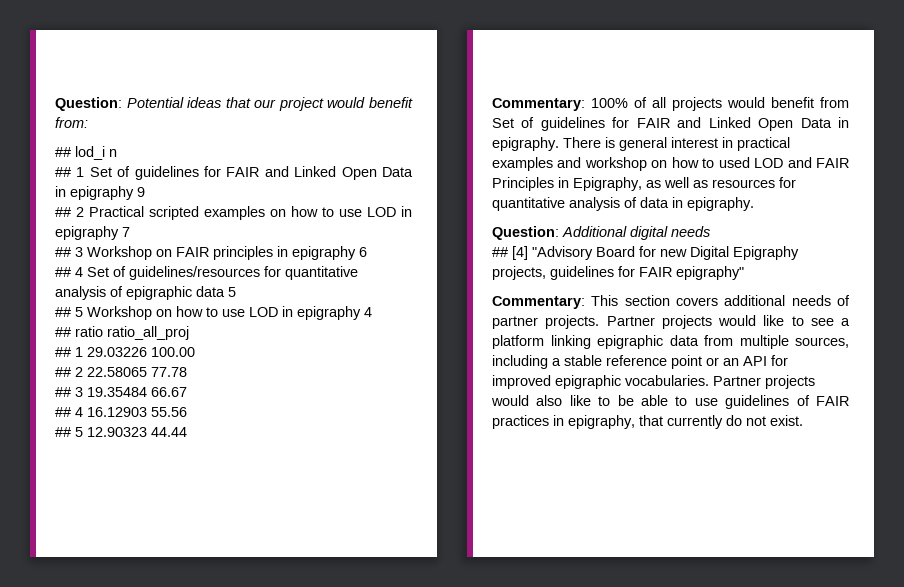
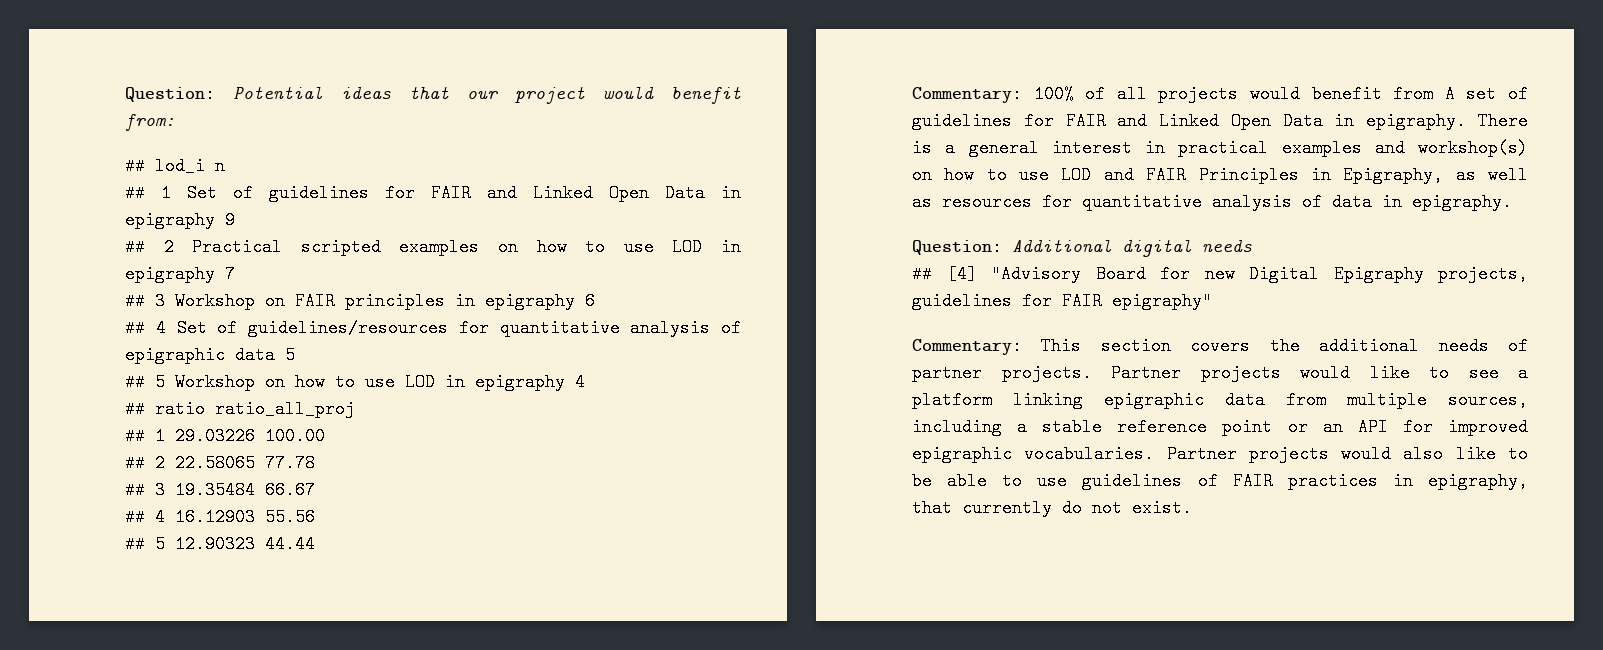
- Commentary: 100% of all projects would benefit from Set of guidelines for FAIR and Linked Open Data in epigraphy.
+ Commentary: 100% of all projects would benefit from A set of guidelines for FAIR and Linked Open Data in epigraphy.
- There is general interest in practical examples and workshop on how to used LOD and FAIR Principles in Epigraphy, as well as resources for quantitative analysis of data in epigraphy.
+ There is a general interest in practical examples and workshop(s) on how to use LOD and FAIR Principles in Epigraphy, as well as resources for quantitative analysis of data in epigraphy.
- Commentary: This section covers additional needs of partner projects.
+ Commentary: This section covers the additional needs of partner projects.

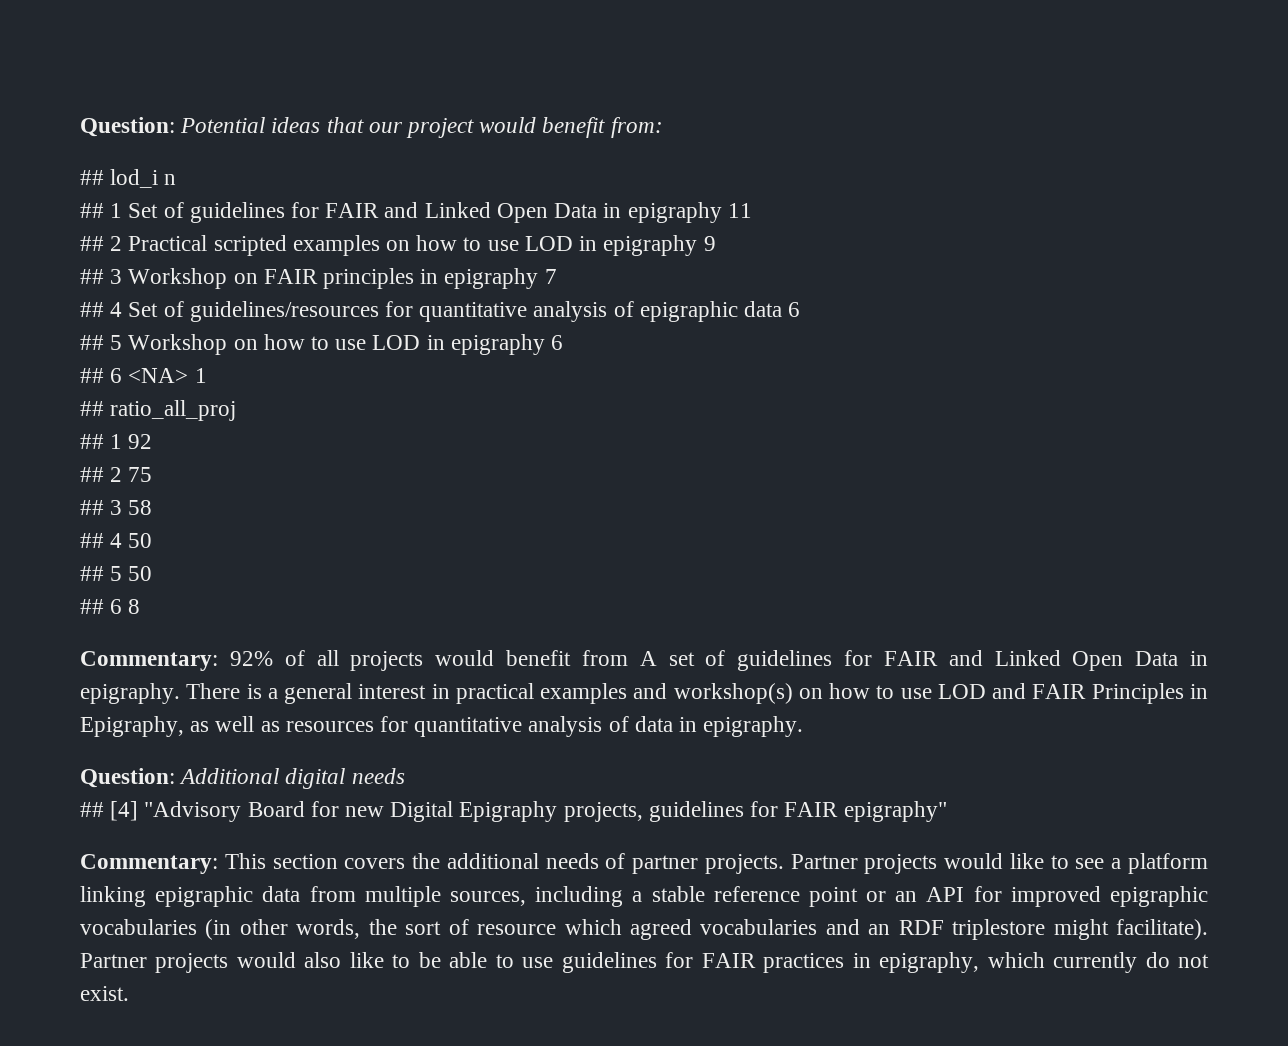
- ## 1 Set of guidelines for FAIR and Linked Open Data in epigraphy 9
+ ## 1 Set of guidelines for FAIR and Linked Open Data in epigraphy 11
- ## 2 Practical scripted examples on how to use LOD in epigraphy 7
+ ## 2 Practical scripted examples on how to use LOD in epigraphy 9
- ## 3 Workshop on FAIR principles in epigraphy 6
+ ## 3 Workshop on FAIR principles in epigraphy 7
- ## 4 Set of guidelines/resources for quantitative analysis of epigraphic data 5
+ ## 4 Set of guidelines/resources for quantitative analysis of epigraphic data 6
- ## 5 Workshop on how to use LOD in epigraphy 4
- ## ratio ratio_all_proj
+ ## 5 Workshop on how to use LOD in epigraphy 6
+ ## 6 <NA> 1
+ ## ratio_all_proj
- ## 1 29.03226 100.00
- ## 2 22.58065 77.78
- ## 3 19.35484 66.67
- ## 4 16.12903 55.56
- ## 5 12.90323 44.44
- Commentary: 100% of all projects would benefit from A set of guidelines for FAIR and Linked Open Data in epigraphy.
+ ## 1 92
+ ## 2 75
+ ## 3 58
+ ## 4 50
+ ## 5 50
+ ## 6 8
+ Commentary: 92% of all projects would benefit from A set of guidelines for FAIR and Linked Open Data in epigraphy.
- Partner projects would like to see a platform linking epigraphic data from multiple sources, including a stable reference point or an API for improved epigraphic vocabularies.
+ Partner projects would like to see a platform linking epigraphic data from multiple sources, including a stable reference point or an API for improved epigraphic vocabularies (in other words, the sort of resource which agreed vocabularies and an RDF triplestore might facilitate).
- Partner projects would also like to be able to use guidelines of FAIR practices in epigraphy, that currently do not exist.
+ Partner projects would also like to be able to use guidelines for FAIR practices in epigraphy, which currently do not exist.

